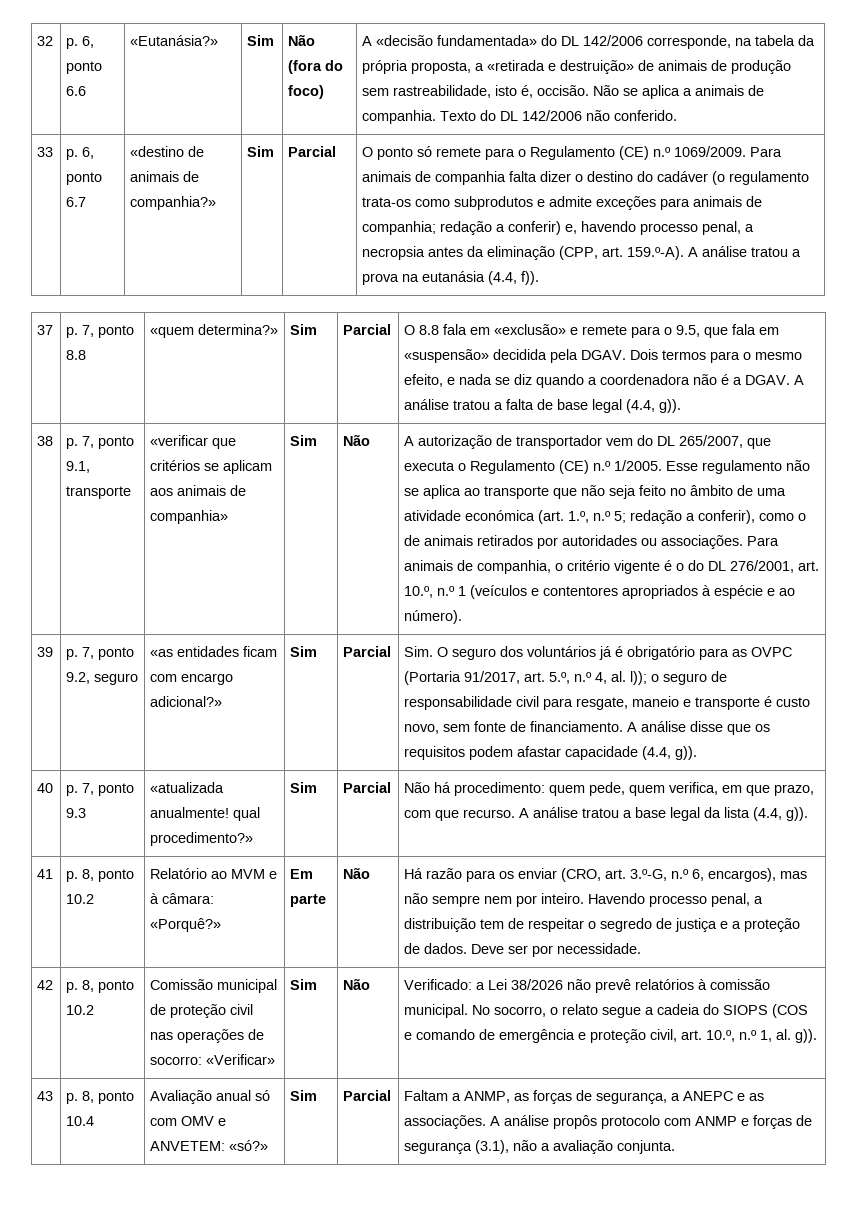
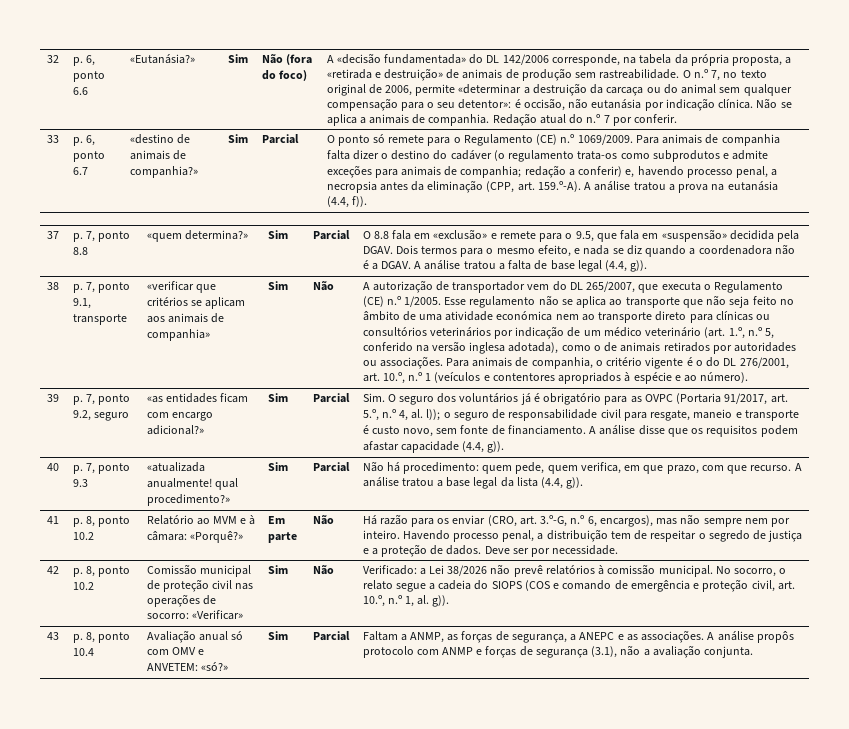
- A «decisão fundamentada» do DL 142/2006 corresponde, na tabela da própria proposta, a «retirada e destruição» de animais de produção sem rastreabilidade, isto é, occisão.
+ A «decisão fundamentada» do DL 142/2006 corresponde, na tabela da própria proposta, a «retirada e destruição» de animais de produção sem rastreabilidade. O n.º 7, no texto original de 2006, permite «determinar a destruição da carcaça ou do animal sem qualquer compensação para o seu detentor»: é occisão, não eutanásia por indicação clínica.
- Texto do DL 142/2006 não conferido.
+ Redação atual do n.º 7 por conferir.
- Esse regulamento não se aplica ao transporte que não seja feito no âmbito de uma atividade económica (art. 1.º, n.º 5; redação a conferir), como o de animais retirados por autoridades ou associações.
+ Esse regulamento não se aplica ao transporte que não seja feito no âmbito de uma atividade económica nem ao transporte direto para clínicas ou consultórios veterinários por indicação de um médico veterinário (art. 1.º, n.º 5, conferido na versão inglesa adotada), como o de animais retirados por autoridades ou associações.

